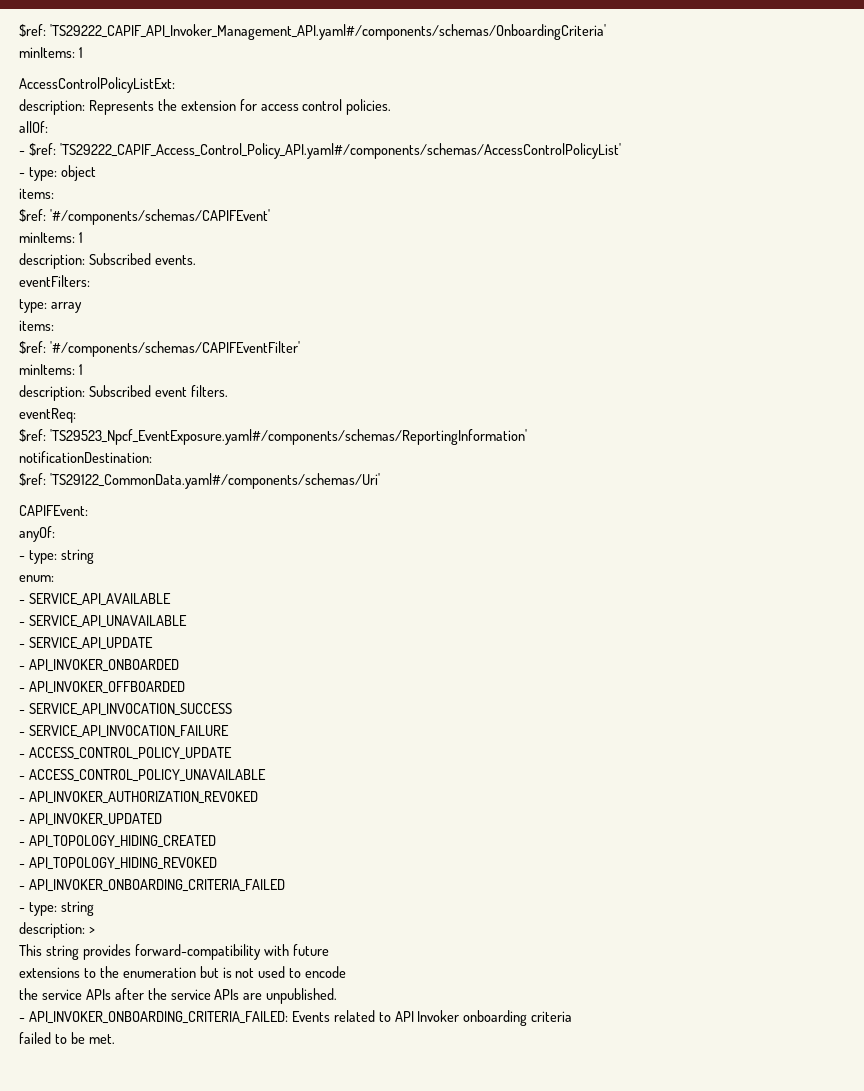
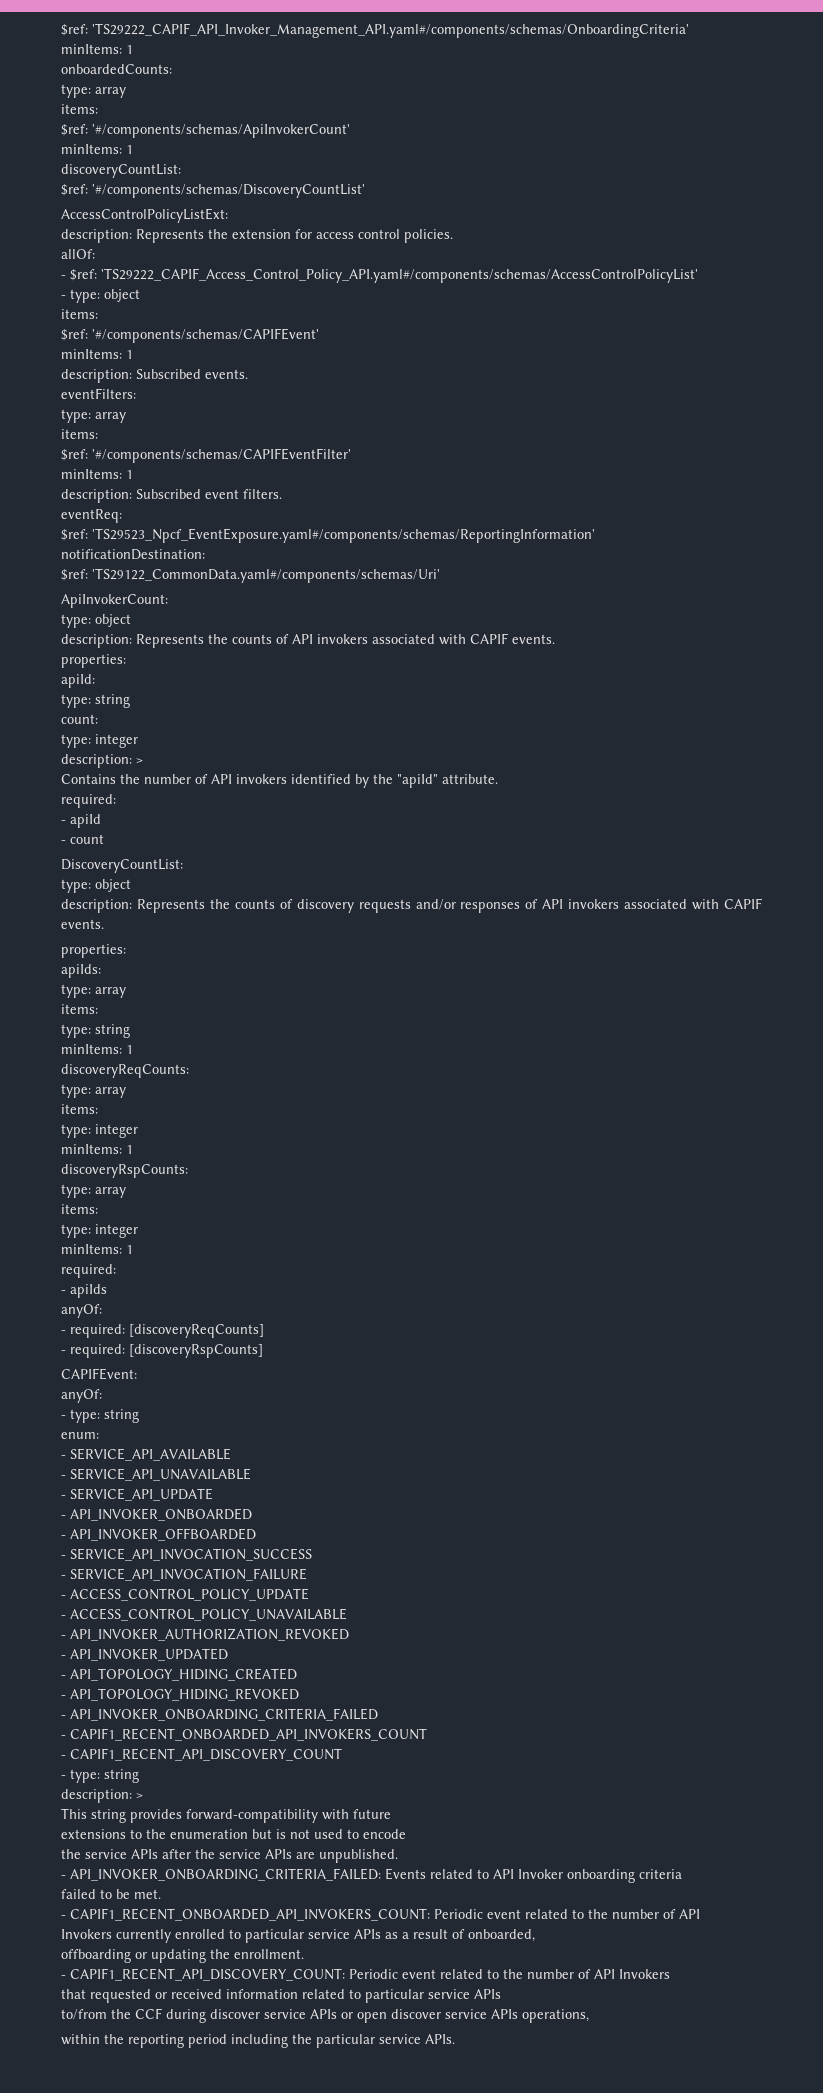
+ onboardedCounts:
+ type: array
+ items:
+ $ref: '#/components/schemas/ApiInvokerCount'
+ minItems: 1
+ discoveryCountList:
+ $ref: '#/components/schemas/DiscoveryCountList'
+ ApiInvokerCount:
+ type: object
+ description: Represents the counts of API invokers associated with CAPIF events.
+ properties:
+ apiId:
+ type: string
+ count:
+ type: integer
+ description: >
+ Contains the number of API invokers identified by the "apiId" attribute.
+ required:
+ - apiId
+ - count
+ DiscoveryCountList:
+ type: object
+ description: Represents the counts of discovery requests and/or responses of API invokers associated with CAPIF events.
+ properties:
+ apiIds:
+ type: array
+ items:
+ type: string
+ minItems: 1
+ discoveryReqCounts:
+ type: array
+ items:
+ type: integer
+ minItems: 1
+ discoveryRspCounts:
+ type: array
+ items:
+ type: integer
+ minItems: 1
+ required:
+ - apiIds
+ anyOf:
+ - required: [discoveryReqCounts]
+ - required: [discoveryRspCounts]
+ - CAPIF1_RECENT_ONBOARDED_API_INVOKERS_COUNT
+ - CAPIF1_RECENT_API_DISCOVERY_COUNT
+ - CAPIF1_RECENT_ONBOARDED_API_INVOKERS_COUNT: Periodic event related to the number of API
+ Invokers currently enrolled to particular service APIs as a result of onboarded,
+ offboarding or updating the enrollment.
+ - CAPIF1_RECENT_API_DISCOVERY_COUNT: Periodic event related to the number of API Invokers
+ that requested or received information related to particular service APIs
+ to/from the CCF during discover service APIs or open discover service APIs operations,
+ within the reporting period including the particular service APIs.

